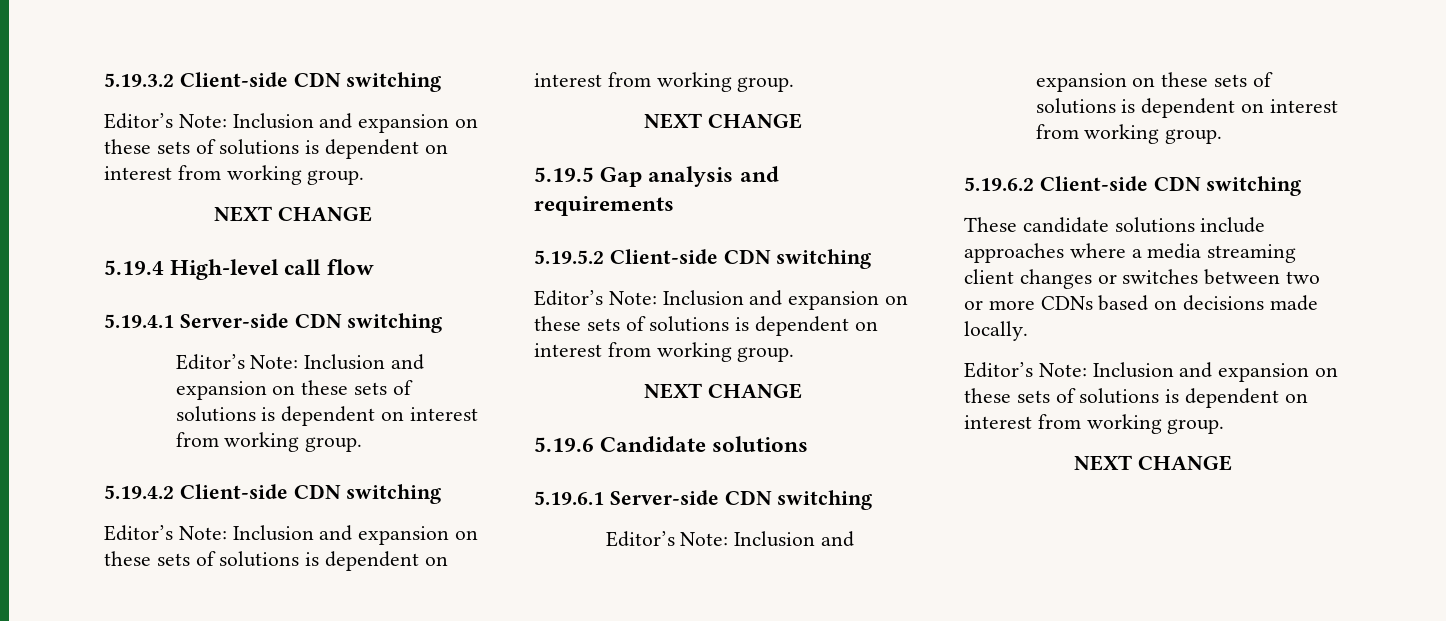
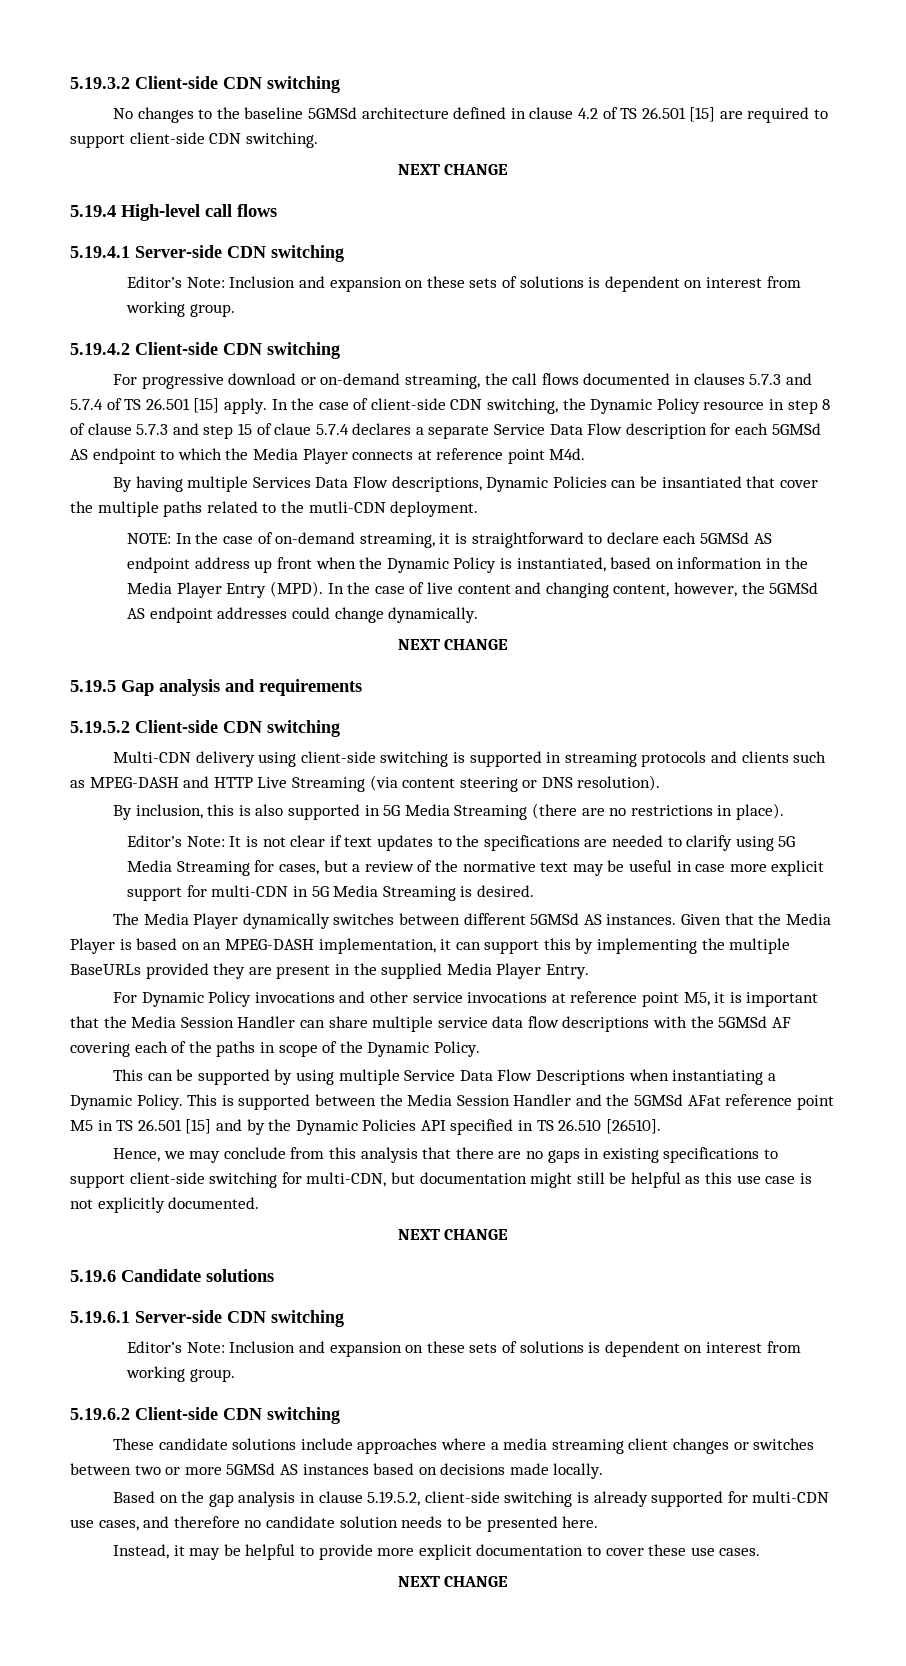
  5.19.3.2 Client-side CDN switching
- Editor’s Note: Inclusion and expansion on these sets of solutions is dependent on interest from working group.
+ No changes to the baseline 5GMSd architecture defined in clause 4.2 of TS 26.501 [15] are required to support client-side CDN switching.
- 5.19.4 High-level call flow
+ 5.19.4 High-level call flows
  5.19.4.2 Client-side CDN switching
- Editor’s Note: Inclusion and expansion on these sets of solutions is dependent on interest from working group.
+ For progressive download or on-demand streaming, the call flows documented in clauses 5.7.3 and 5.7.4 of TS 26.501 [15] apply. In the case of client-side CDN switching, the Dynamic Policy resource in step 8 of clause 5.7.3 and step 15 of claue 5.7.4 declares a separate Service Data Flow description for each 5GMSd AS endpoint to which the Media Player connects at reference point M4d.
+ By having multiple Services Data Flow descriptions, Dynamic Policies can be insantiated that cover the multiple paths related to the mutli-CDN deployment.
+ NOTE: In the case of on-demand streaming, it is straightforward to declare each 5GMSd AS endpoint address up front when the Dynamic Policy is instantiated, based on information in the Media Player Entry (MPD). In the case of live content and changing content, however, the 5GMSd AS endpoint addresses could change dynamically.
  5.19.5.2 Client-side CDN switching
- Editor’s Note: Inclusion and expansion on these sets of solutions is dependent on interest from working group.
+ Multi-CDN delivery using client-side switching is supported in streaming protocols and clients such as MPEG-DASH and HTTP Live Streaming (via content steering or DNS resolution).
+ By inclusion, this is also supported in 5G Media Streaming (there are no restrictions in place).
+ Editor’s Note: It is not clear if text updates to the specifications are needed to clarify using 5G Media Streaming for cases, but a review of the normative text may be useful in case more explicit support for multi-CDN in 5G Media Streaming is desired.
+ The Media Player dynamically switches between different 5GMSd AS instances. Given that the Media Player is based on an MPEG-DASH implementation, it can support this by implementing the multiple BaseURLs provided they are present in the supplied Media Player Entry.
+ For Dynamic Policy invocations and other service invocations at reference point M5, it is important that the Media Session Handler can share multiple service data flow descriptions with the 5GMSd AF covering each of the paths in scope of the Dynamic Policy.
+ This can be supported by using multiple Service Data Flow Descriptions when instantiating a Dynamic Policy. This is supported between the Media Session Handler and the 5GMSd AFat reference point M5 in TS 26.501 [15] and by the Dynamic Policies API specified in TS 26.510 [26510].
+ Hence, we may conclude from this analysis that there are no gaps in existing specifications to support client-side switching for multi-CDN, but documentation might still be helpful as this use case is not explicitly documented.
- These candidate solutions include approaches where a media streaming client changes or switches between two or more CDNs based on decisions made locally.
- Editor’s Note: Inclusion and expansion on these sets of solutions is dependent on interest from working group.
+ These candidate solutions include approaches where a media streaming client changes or switches between two or more 5GMSd AS instances based on decisions made locally.
+ Based on the gap analysis in clause 5.19.5.2, client-side switching is already supported for multi-CDN use cases, and therefore no candidate solution needs to be presented here.
+ Instead, it may be helpful to provide more explicit documentation to cover these use cases.

